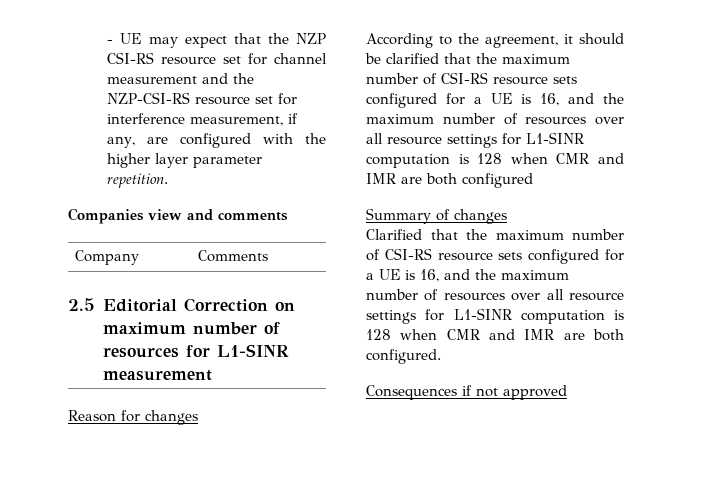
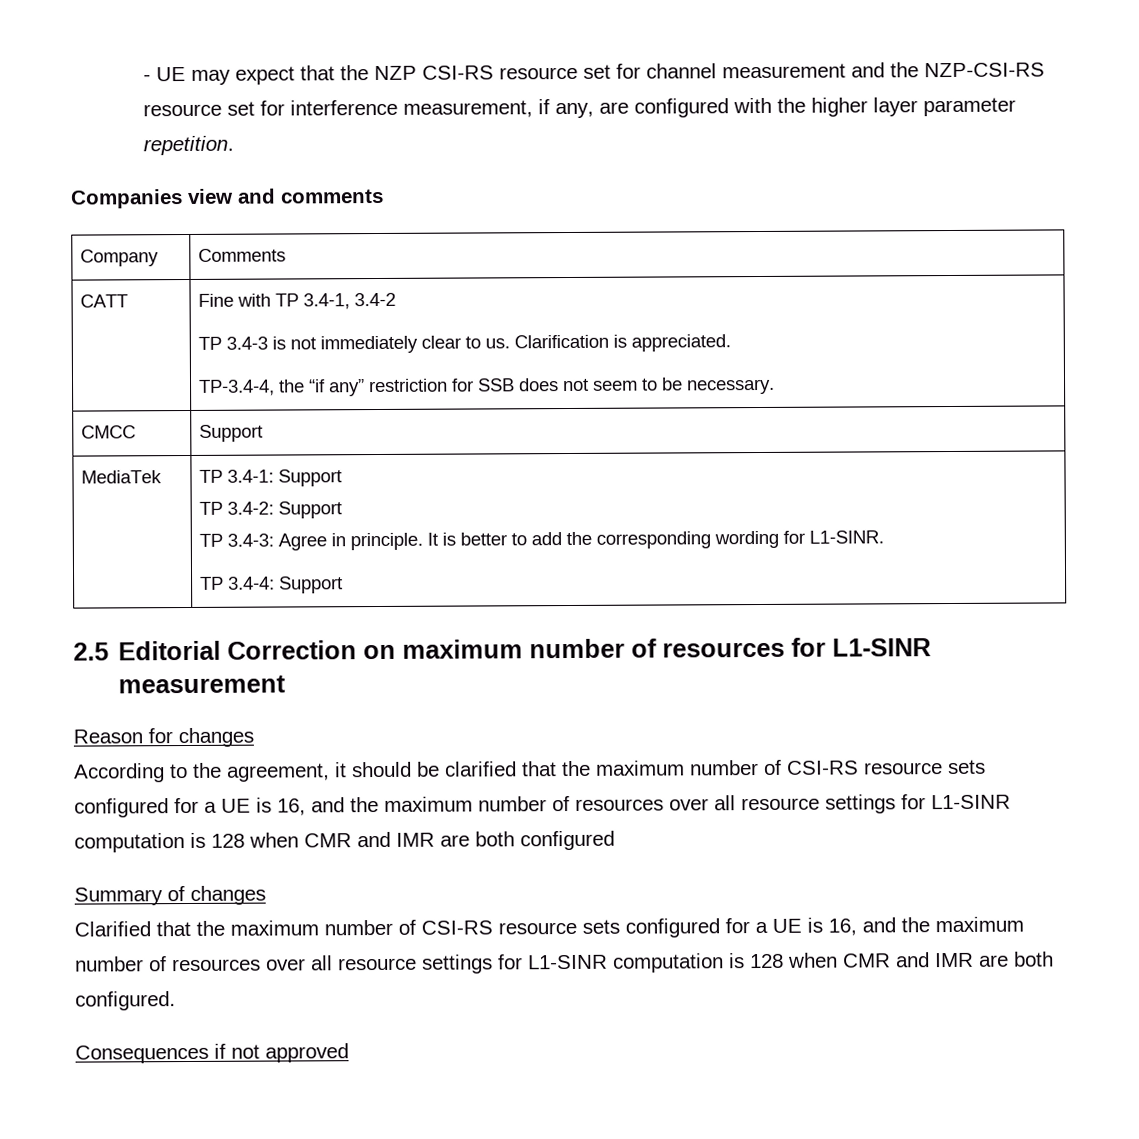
+ CATT | Fine with TP 3.4-1, 3.4-2
+ TP 3.4-3 is not immediately clear to us. Clarification is appreciated.
+ TP-3.4-4, the “if any” restriction for SSB does not seem to be necessary.
+ CMCC | Support
+ MediaTek | TP 3.4-1: Support
+ TP 3.4-2: Support
+ TP 3.4-3: Agree in principle. It is better to add the corresponding wording for L1-SINR.
+ TP 3.4-4: Support

